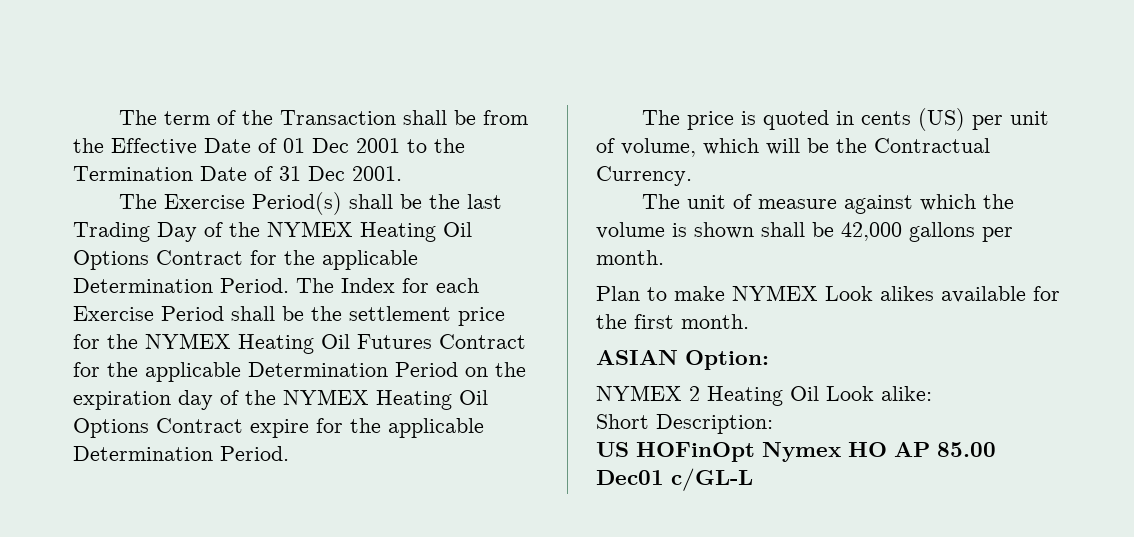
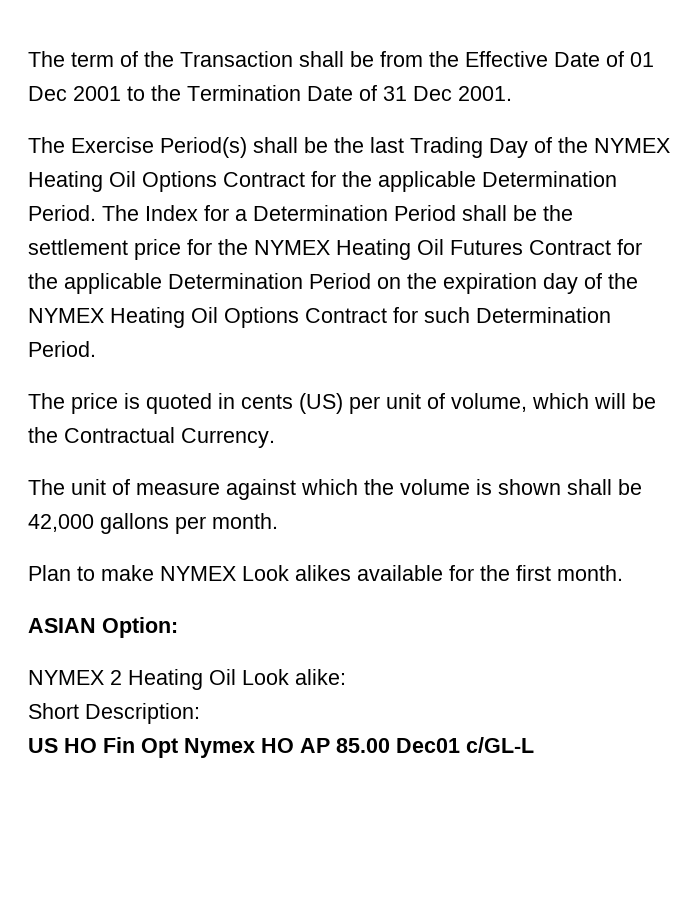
- The Index for each Exercise Period shall be the settlement price for the NYMEX Heating Oil Futures Contract for the applicable Determination Period on the expiration day of the NYMEX Heating Oil Options Contract expire for the applicable Determination Period.
+ The Index for a Determination Period shall be the settlement price for the NYMEX Heating Oil Futures Contract for the applicable Determination Period on the expiration day of the NYMEX Heating Oil Options Contract for such Determination Period.
- US HOFinOpt Nymex HO AP 85.00 Dec01 c/GL-L
+ US HO Fin Opt Nymex HO AP 85.00 Dec01 c/GL-L

